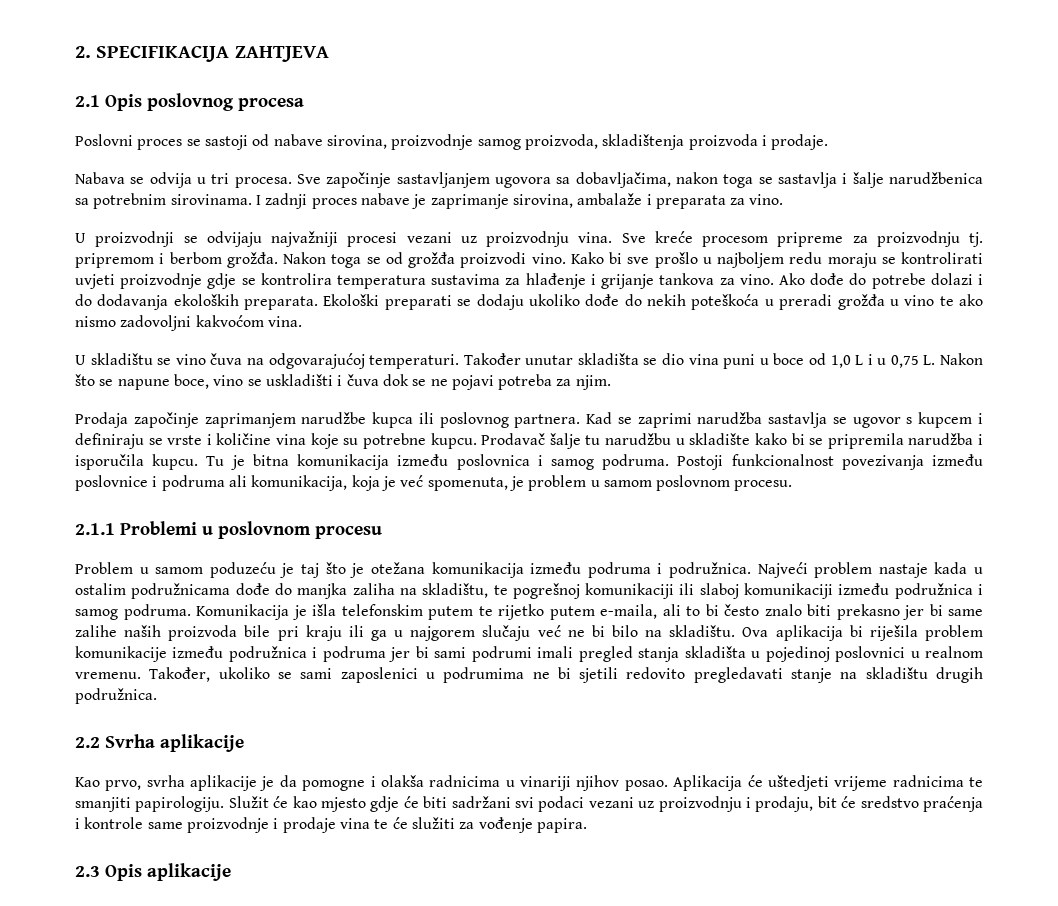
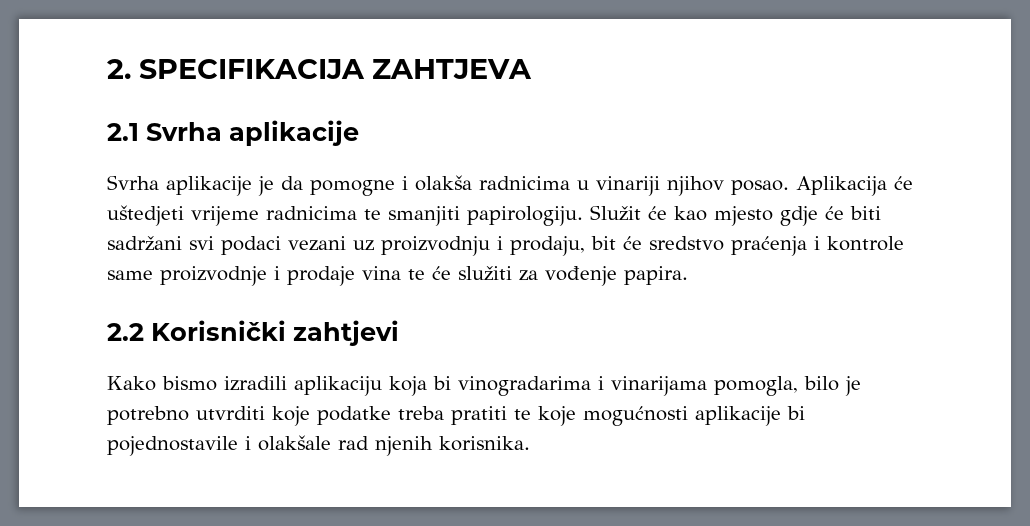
- 2.1 Opis poslovnog procesa
- Poslovni proces se sastoji od nabave sirovina, proizvodnje samog proizvoda, skladištenja proizvoda i prodaje.
- Nabava se odvija u tri procesa. Sve započinje sastavljanjem ugovora sa dobavljačima, nakon toga se sastavlja i šalje narudžbenica sa potrebnim sirovinama. I zadnji proces nabave je zaprimanje sirovina, ambalaže i preparata za vino.
- U proizvodnji se odvijaju najvažniji procesi vezani uz proizvodnju vina. Sve kreće procesom pripreme za proizvodnju tj. pripremom i berbom grožđa. Nakon toga se od grožđa proizvodi vino. Kako bi sve prošlo u najboljem redu moraju se kontrolirati uvjeti proizvodnje gdje se kontrolira temperatura sustavima za hlađenje i grijanje tankova za vino. Ako dođe do potrebe dolazi i do dodavanja ekoloških preparata. Ekološki preparati se dodaju ukoliko dođe do nekih poteškoća u preradi grožđa u vino te ako nismo zadovoljni kakvoćom vina.
- U skladištu se vino čuva na odgovarajućoj temperaturi. Također unutar skladišta se dio vina puni u boce od 1,0 L i u 0,75 L. Nakon što se napune boce, vino se uskladišti i čuva dok se ne pojavi potreba za njim.
- Prodaja započinje zaprimanjem narudžbe kupca ili poslovnog partnera. Kad se zaprimi narudžba sastavlja se ugovor s kupcem i definiraju se vrste i količine vina koje su potrebne kupcu. Prodavač šalje tu narudžbu u skladište kako bi se pripremila narudžba i isporučila kupcu. Tu je bitna komunikacija između poslovnica i samog podruma. Postoji funkcionalnost povezivanja između poslovnice i podruma ali komunikacija, koja je već spomenuta, je problem u samom poslovnom procesu.
- 2.1.1 Problemi u poslovnom procesu
- Problem u samom poduzeću je taj što je otežana komunikacija između podruma i podružnica. Najveći problem nastaje kada u ostalim podružnicama dođe do manjka zaliha na skladištu, te pogrešnoj komunikaciji ili slaboj komunikaciji između podružnica i samog podruma. Komunikacija je išla telefonskim putem te rijetko putem e-maila, ali to bi često znalo biti prekasno jer bi same zalihe naših proizvoda bile pri kraju ili ga u najgorem slučaju već ne bi bilo na skladištu. Ova aplikacija bi riješila problem komunikacije između podružnica i podruma jer bi sami podrumi imali pregled stanja skladišta u pojedinoj poslovnici u realnom vremenu. Također, ukoliko se sami zaposlenici u podrumima ne bi sjetili redovito pregledavati stanje na skladištu drugih podružnica.
- 2.2 Svrha aplikacije
+ 2.1 Svrha aplikacije
- Kao prvo, svrha aplikacije je da pomogne i olakša radnicima u vinariji njihov posao.
+ Svrha aplikacije je da pomogne i olakša radnicima u vinariji njihov posao.
- 2.3 Opis aplikacije
+ 2.2 Korisnički zahtjevi
+ Kako bismo izradili aplikaciju koja bi vinogradarima i vinarijama pomogla, bilo je potrebno utvrditi koje podatke treba pratiti te koje mogućnosti aplikacije bi pojednostavile i olakšale rad njenih korisnika.

